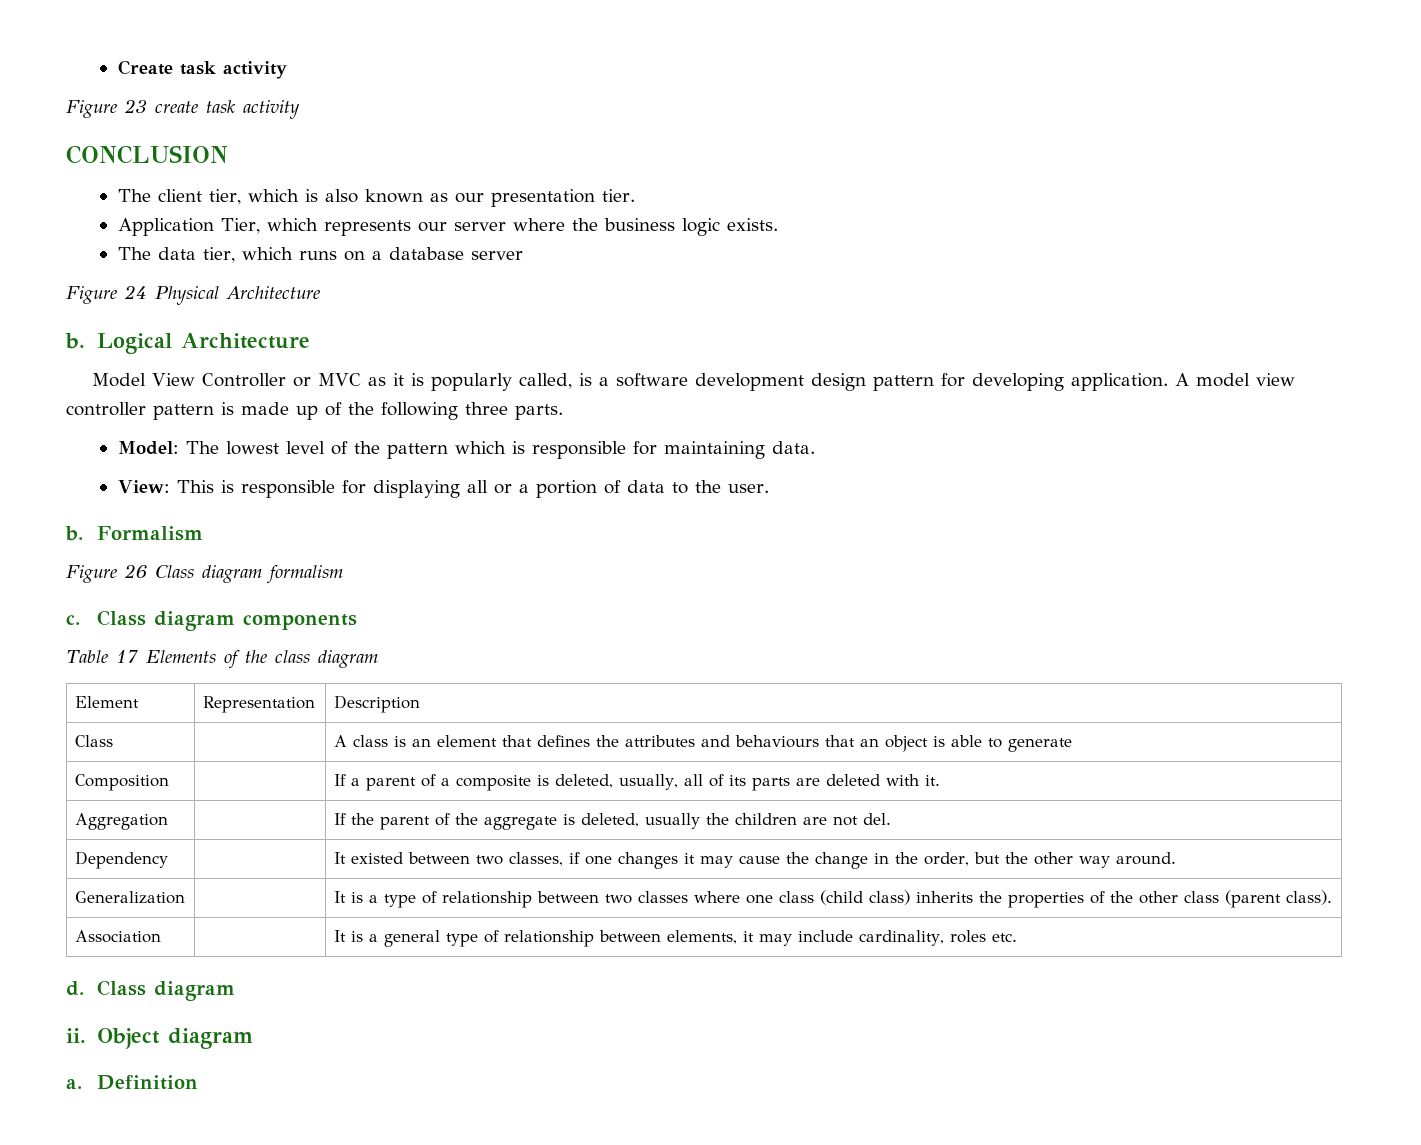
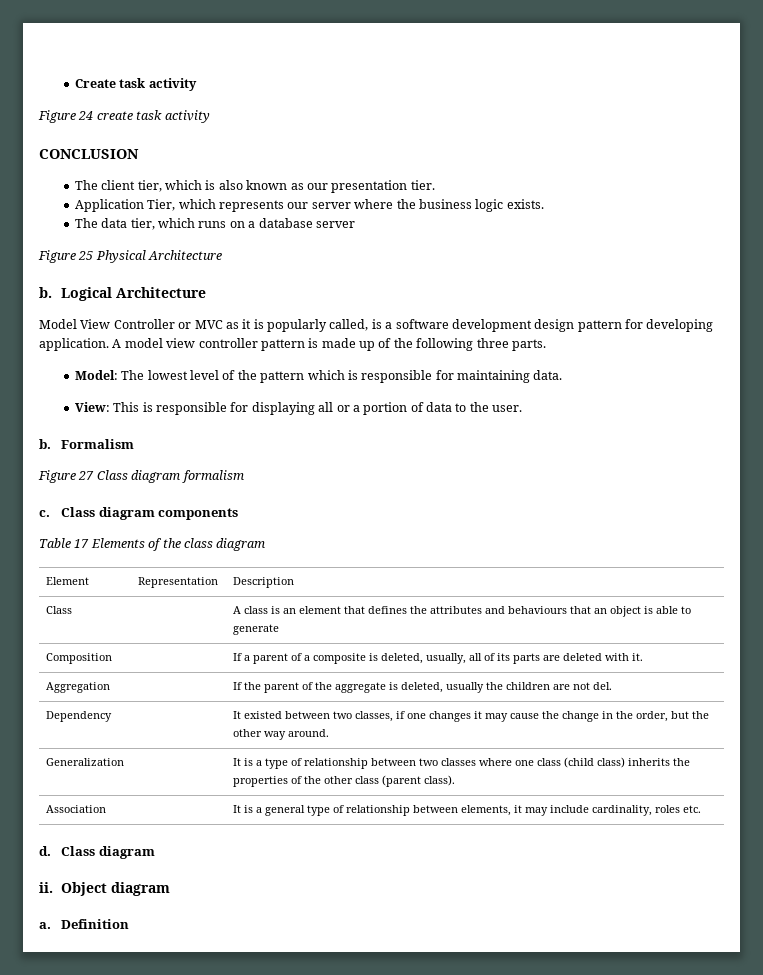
- Figure 23 create task activity
+ Figure 24 create task activity
- Figure 24 Physical Architecture
+ Figure 25 Physical Architecture
- Figure 26 Class diagram formalism
+ Figure 27 Class diagram formalism

